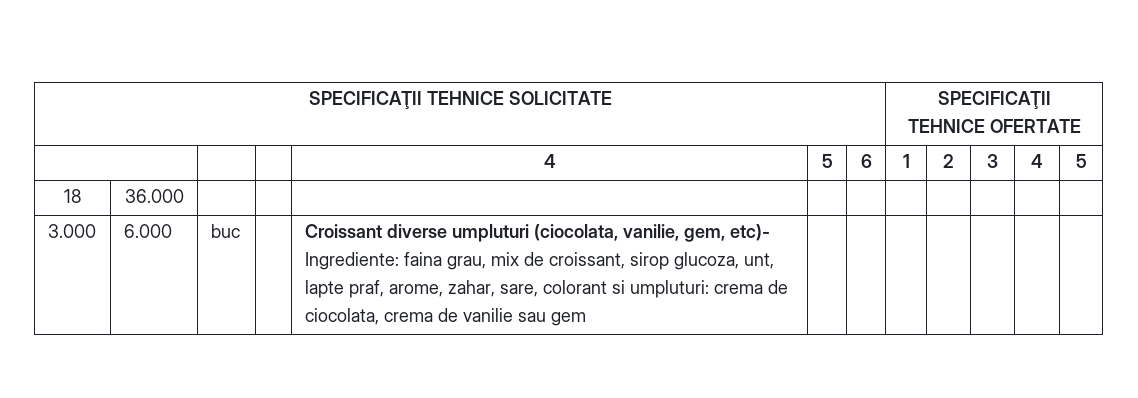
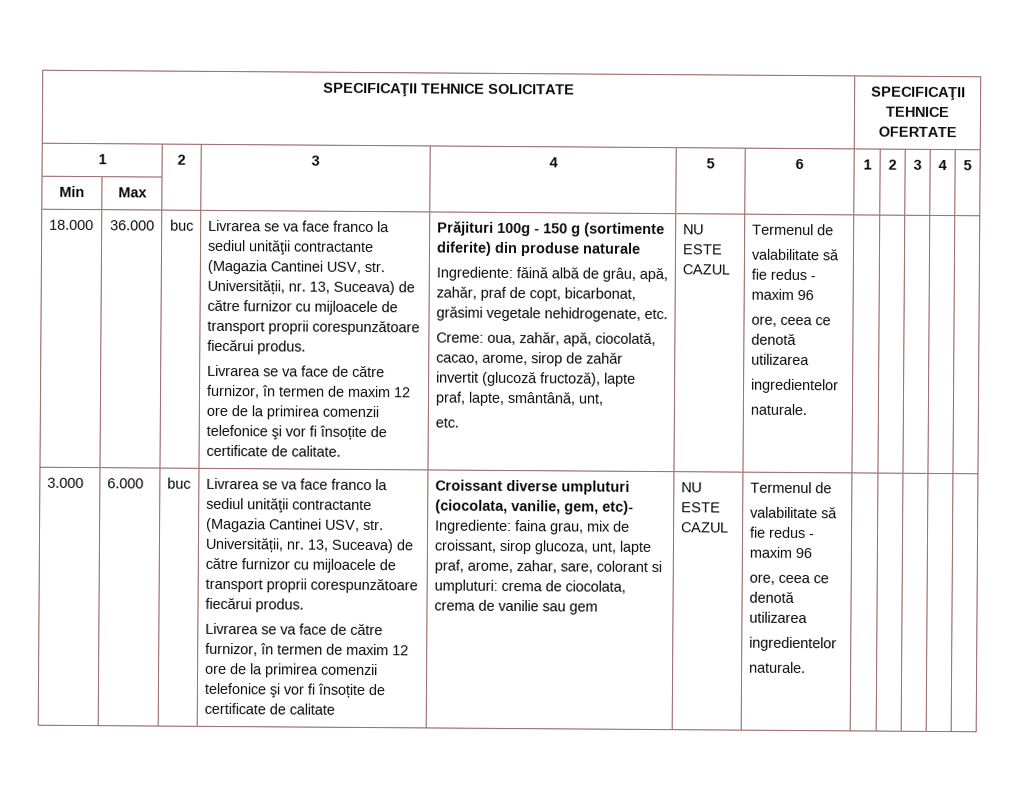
- | | | 4 | 5 | 6 | 1 | 2 | 3 | 4 | 5
+ 1 | 2 | 3 | 4 | 5 | 6 | 1 | 2 | 3 | 4 | 5
- 18 | 36.000 | | | | | | | | | |
- 3.000 | 6.000 | buc | | Croissant diverse umpluturi (ciocolata, vanilie, gem, etc)- Ingrediente: faina grau, mix de croissant, sirop glucoza, unt, lapte praf, arome, zahar, sare, colorant si umpluturi: crema de ciocolata, crema de vanilie sau gem | | | | | | |
+ Min | Max | | | | | | | | | |
+ 18.000 | 36.000 | buc | Livrarea se va face franco la sediul unităţii contractante (Magazia Cantinei USV, str. Universității, nr. 13, Suceava) de către furnizor cu mijloacele de transport proprii corespunzătoare fiecărui produs.
+ Livrarea se va face de către furnizor, în termen de maxim 12 ore de la primirea comenzii telefonice şi vor fi însoțite de certificate de calitate. | Prăjituri 100g - 150 g (sortimente diferite) din produse naturale
+ Ingrediente: făină albă de grâu, apă, zahăr, praf de copt, bicarbonat, grăsimi vegetale nehidrogenate, etc.
+ Creme: oua, zahăr, apă, ciocolată, cacao, arome, sirop de zahăr invertit (glucoză fructoză), lapte praf, lapte, smântână, unt,
+ etc. | NU ESTE CAZUL | Termenul de
+ valabilitate să fie redus - maxim 96
+ ore, ceea ce denotă utilizarea
+ ingredientelor
+ naturale. | | | | |
+ 3.000 | 6.000 | buc | Livrarea se va face franco la sediul unităţii contractante (Magazia Cantinei USV, str. Universității, nr. 13, Suceava) de către furnizor cu mijloacele de transport proprii corespunzătoare fiecărui produs.
+ Livrarea se va face de către furnizor, în termen de maxim 12 ore de la primirea comenzii telefonice şi vor fi însoțite de certificate de calitate | Croissant diverse umpluturi (ciocolata, vanilie, gem, etc)- Ingrediente: faina grau, mix de croissant, sirop glucoza, unt, lapte praf, arome, zahar, sare, colorant si umpluturi: crema de ciocolata, crema de vanilie sau gem | NU ESTE CAZUL | Termenul de
+ valabilitate să fie redus - maxim 96
+ ore, ceea ce denotă utilizarea
+ ingredientelor
+ naturale.

